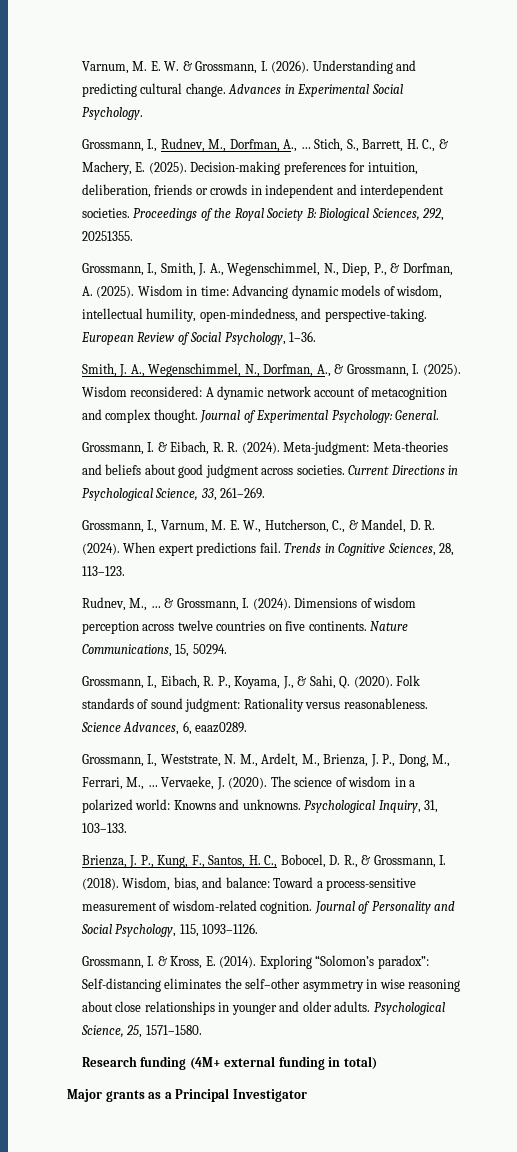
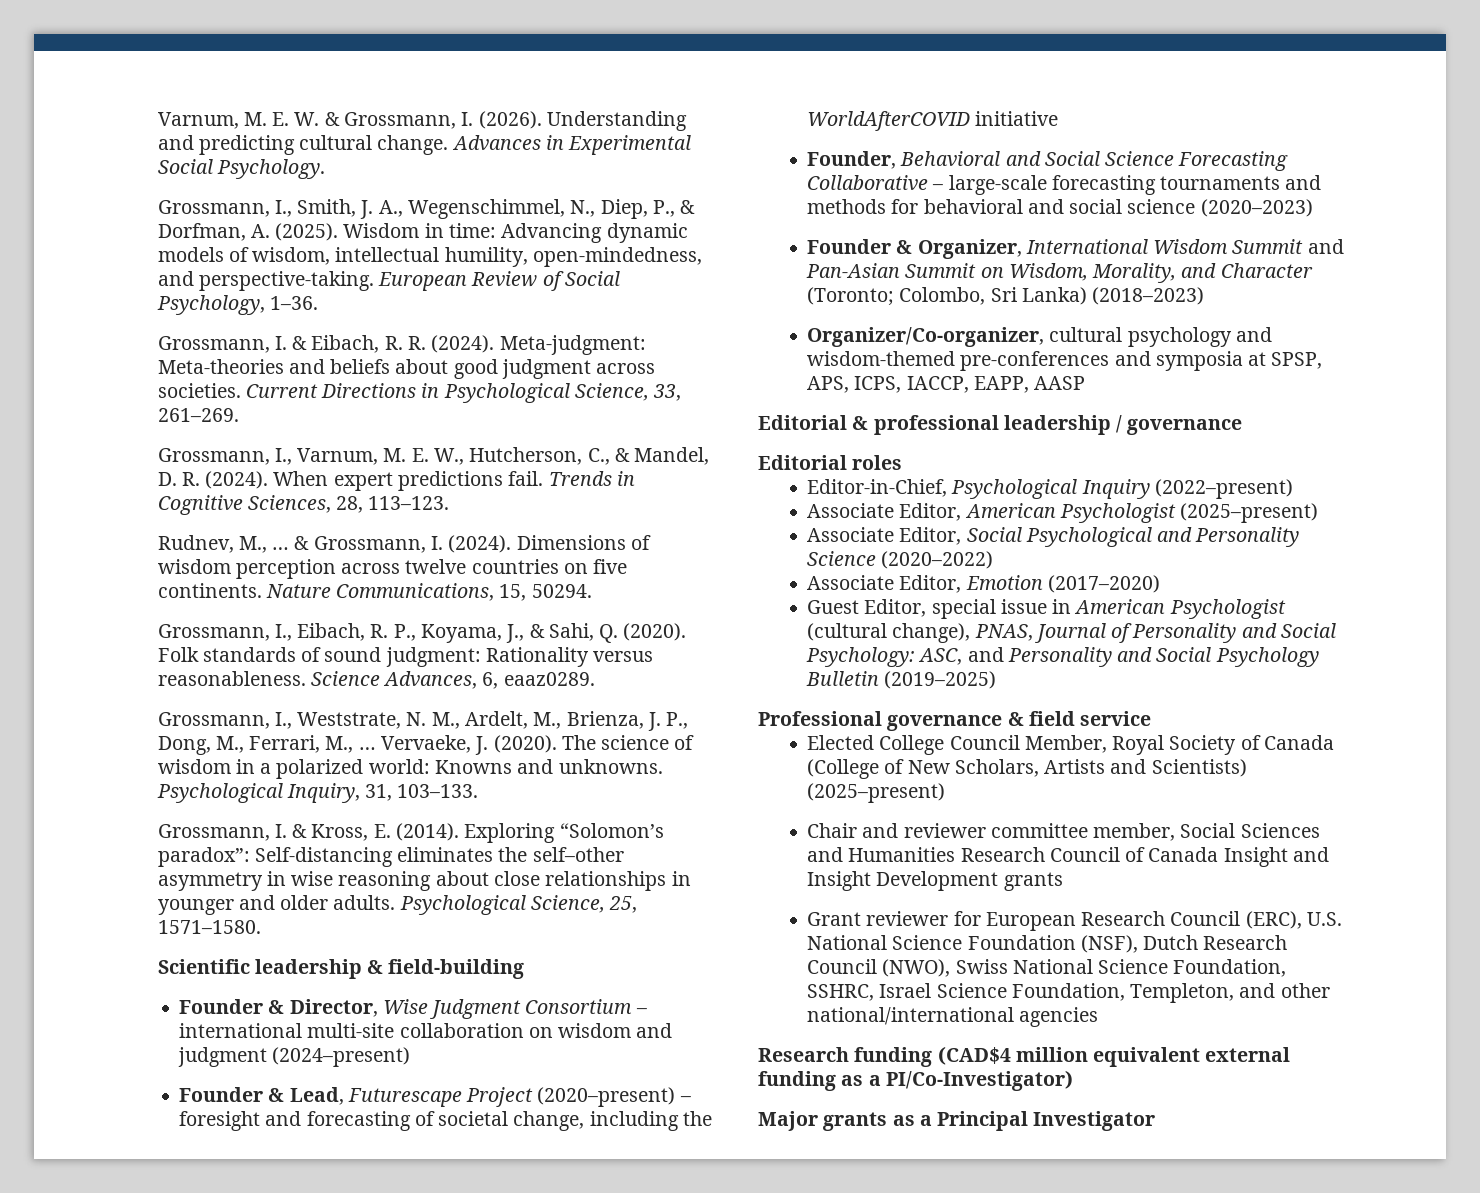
- Grossmann, I., Rudnev, M., Dorfman, A., … Stich, S., Barrett, H. C., & Machery, E. (2025). Decision-making preferences for intuition, deliberation, friends or crowds in independent and interdependent societies. Proceedings of the Royal Society B: Biological Sciences, 292, 20251355.
- Smith, J. A., Wegenschimmel, N., Dorfman, A., & Grossmann, I. (2025). Wisdom reconsidered: A dynamic network account of metacognition and complex thought. Journal of Experimental Psychology: General.
- Brienza, J. P., Kung, F., Santos, H. C., Bobocel, D. R., & Grossmann, I. (2018). Wisdom, bias, and balance: Toward a process-sensitive measurement of wisdom-related cognition. Journal of Personality and Social Psychology, 115, 1093–1126.
- Research funding (4M+ external funding in total)
+ Scientific leadership & field-building
+ Founder & Director, Wise Judgment Consortium – international multi-site collaboration on wisdom and judgment (2024–present)
+ Founder & Lead, Futurescape Project (2020–present) – foresight and forecasting of societal change, including the WorldAfterCOVID initiative
+ Founder, Behavioral and Social Science Forecasting Collaborative – large-scale forecasting tournaments and methods for behavioral and social science (2020–2023)
+ Founder & Organizer, International Wisdom Summit and Pan-Asian Summit on Wisdom, Morality, and Character (Toronto; Colombo, Sri Lanka) (2018–2023)
+ Organizer/Co-organizer, cultural psychology and wisdom-themed pre-conferences and symposia at SPSP, APS, ICPS, IACCP, EAPP, AASP
+ Editorial & professional leadership / governance
+ Editorial roles
+ Editor-in-Chief, Psychological Inquiry (2022–present)
+ Associate Editor, American Psychologist (2025–present)
+ Associate Editor, Social Psychological and Personality Science (2020–2022)
+ Associate Editor, Emotion (2017–2020)
+ Guest Editor, special issue in American Psychologist (cultural change), PNAS, Journal of Personality and Social Psychology: ASC, and Personality and Social Psychology Bulletin (2019–2025)
+ Professional governance & field service
+ Elected College Council Member, Royal Society of Canada (College of New Scholars, Artists and Scientists) (2025–present)
+ Chair and reviewer committee member, Social Sciences and Humanities Research Council of Canada Insight and Insight Development grants
+ Grant reviewer for European Research Council (ERC), U.S. National Science Foundation (NSF), Dutch Research Council (NWO), Swiss National Science Foundation, SSHRC, Israel Science Foundation, Templeton, and other national/international agencies
+ Research funding (CAD$4 million equivalent external funding as a PI/Co-Investigator)

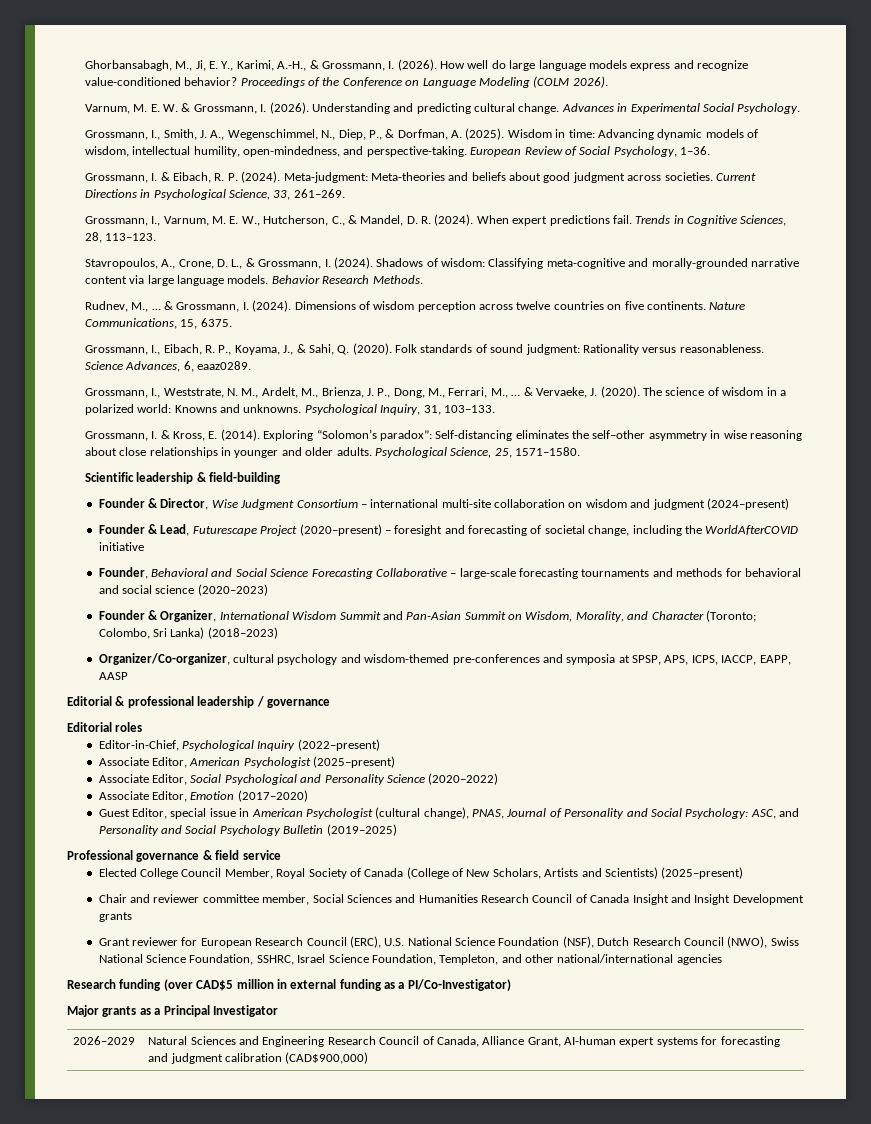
+ Ghorbansabagh, M., Ji, E. Y., Karimi, A.-H., & Grossmann, I. (2026). How well do large language models express and recognize value-conditioned behavior? Proceedings of the Conference on Language Modeling (COLM 2026).
- Grossmann, I. & Eibach, R. R. (2024).
+ Grossmann, I. & Eibach, R. P. (2024).
+ Stavropoulos, A., Crone, D. L., & Grossmann, I. (2024). Shadows of wisdom: Classifying meta-cognitive and morally-grounded narrative content via large language models. Behavior Research Methods.
- Nature Communications, 15, 50294.
+ Nature Communications, 15, 6375.
- Vervaeke, J. (2020).
+ & Vervaeke, J. (2020).
- Research funding (CAD$4 million equivalent external funding as a PI/Co-Investigator)
+ Research funding (over CAD$5 million in external funding as a PI/Co-Investigator)
+ 2026–2029 | Natural Sciences and Engineering Research Council of Canada, Alliance Grant, AI-human expert systems for forecasting and judgment calibration (CAD$900,000)

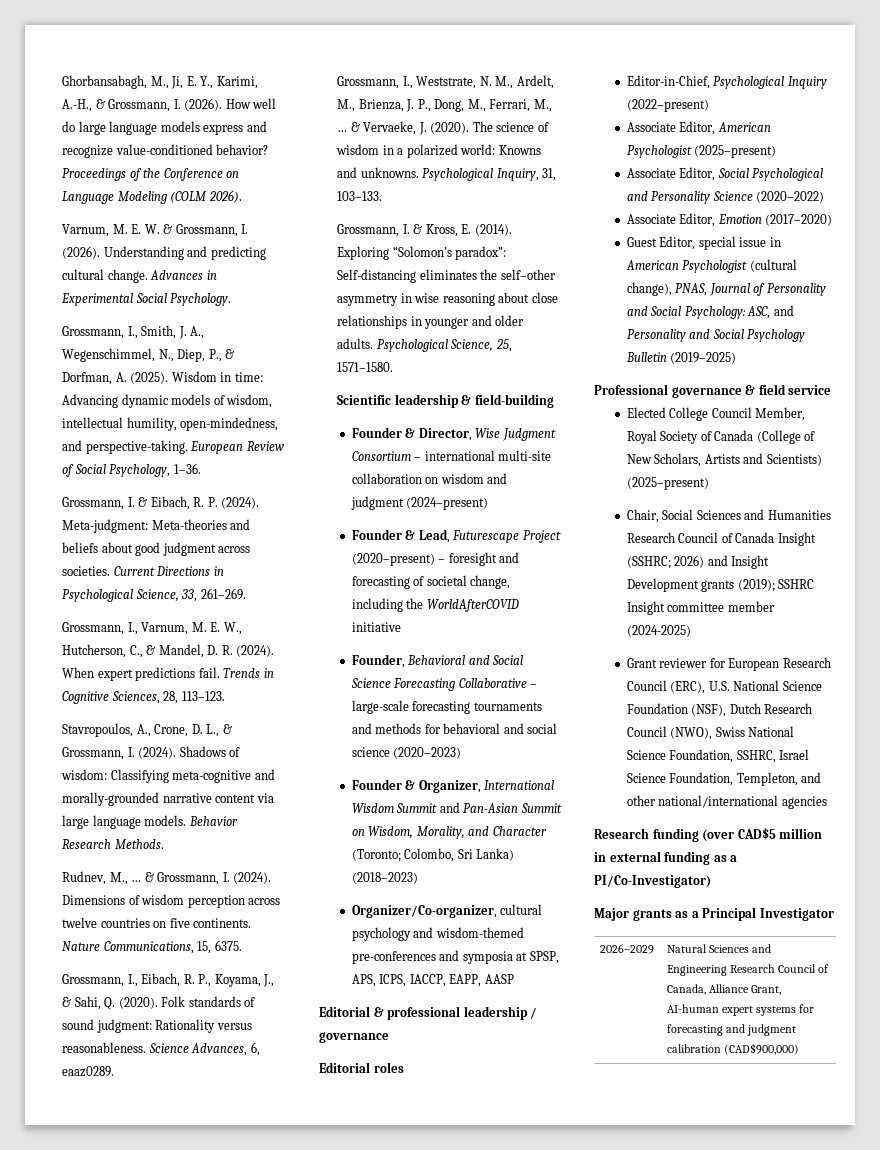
- Chair and reviewer committee member, Social Sciences and Humanities Research Council of Canada Insight and Insight Development grants
+ Chair, Social Sciences and Humanities Research Council of Canada Insight (SSHRC; 2026) and Insight Development grants (2019); SSHRC Insight committee member (2024-2025)

